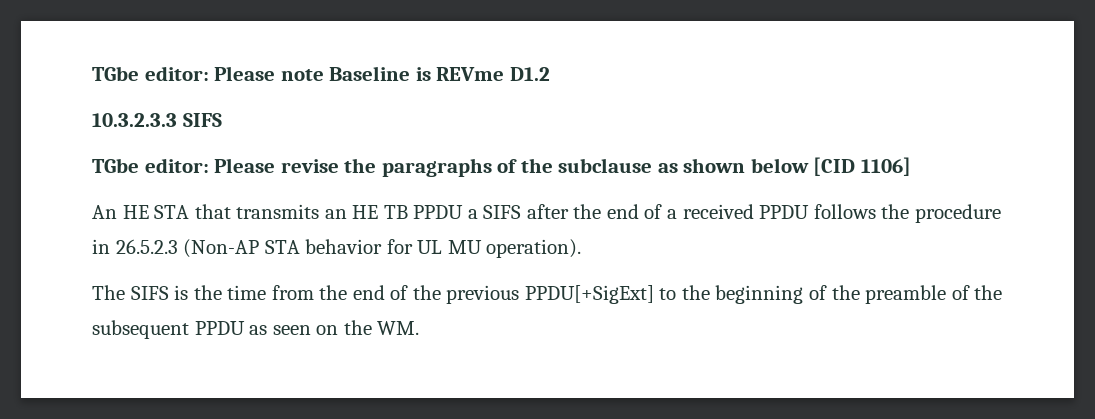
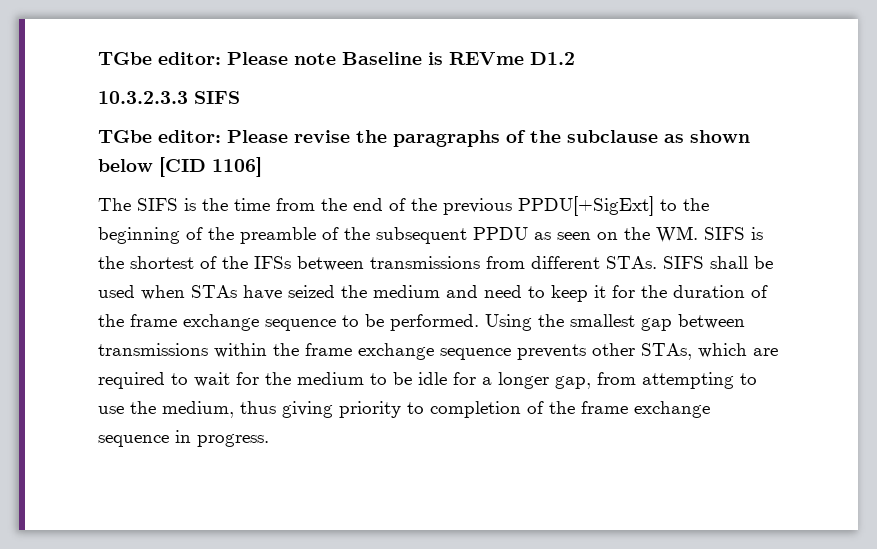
- An HE STA that transmits an HE TB PPDU a SIFS after the end of a received PPDU follows the procedure in 26.5.2.3 (Non-AP STA behavior for UL MU operation).
- The SIFS is the time from the end of the previous PPDU[+SigExt] to the beginning of the preamble of the subsequent PPDU as seen on the WM.
+ The SIFS is the time from the end of the previous PPDU[+SigExt] to the beginning of the preamble of the subsequent PPDU as seen on the WM. SIFS is the shortest of the IFSs between transmissions from different STAs. SIFS shall be used when STAs have seized the medium and need to keep it for the duration of the frame exchange sequence to be performed. Using the smallest gap between transmissions within the frame exchange sequence prevents other STAs, which are required to wait for the medium to be idle for a longer gap, from attempting to use the medium, thus giving priority to completion of the frame exchange sequence in progress.

